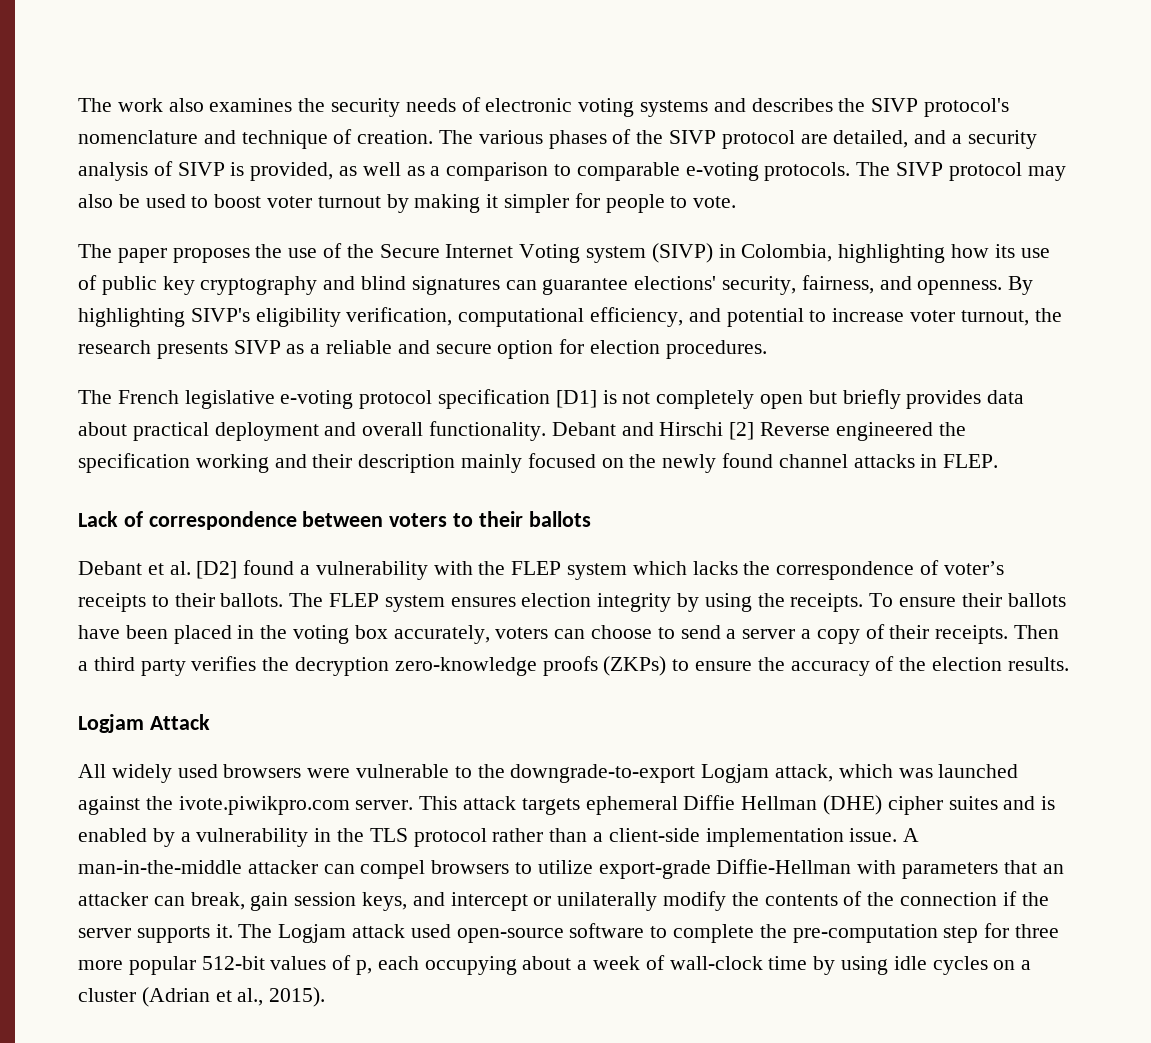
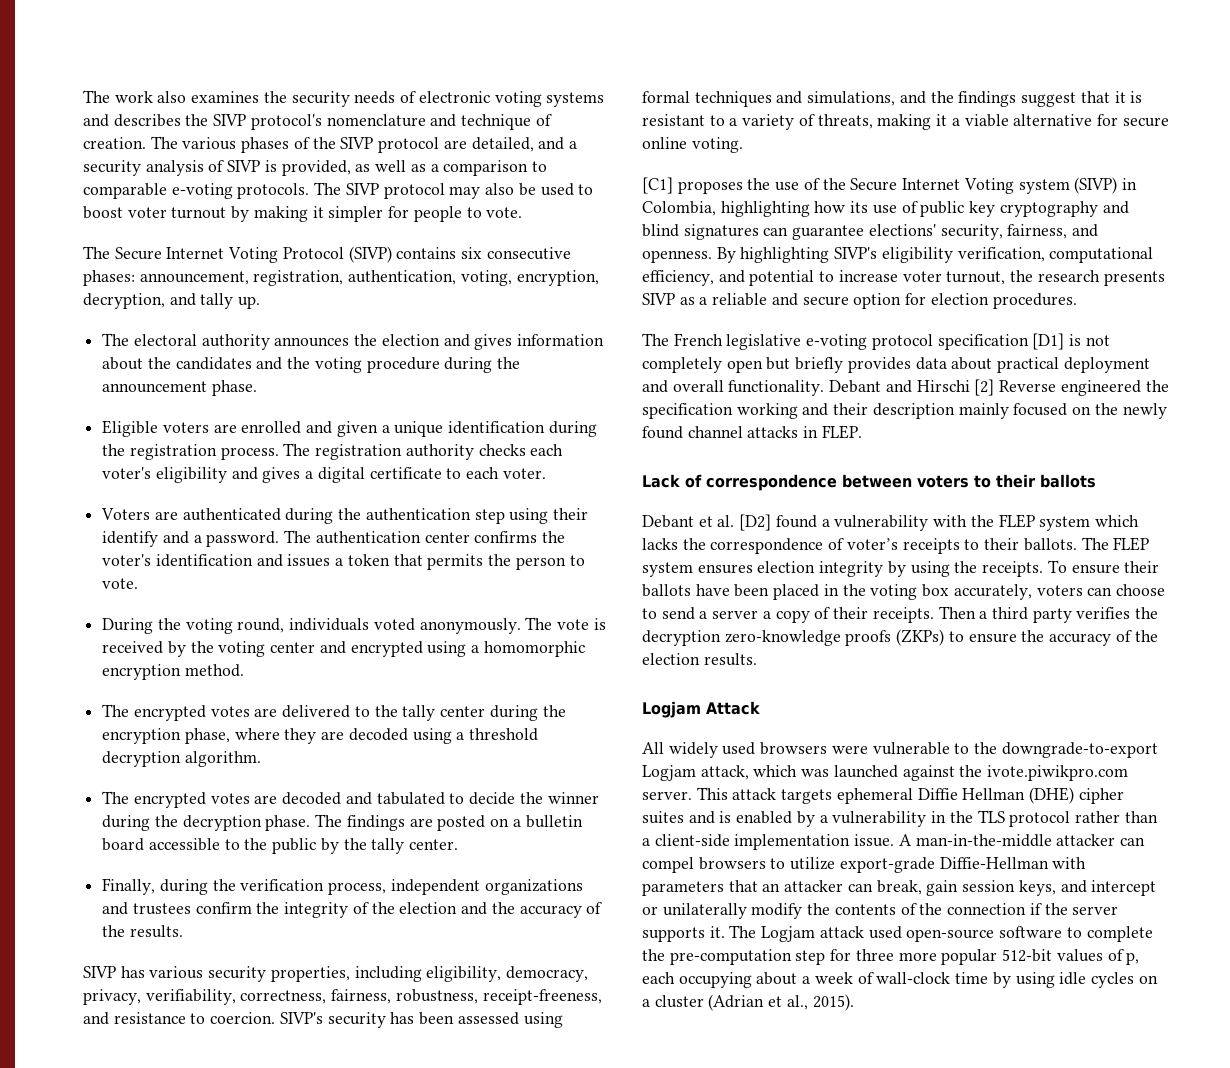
- The paper proposes the use of the Secure Internet Voting system (SIVP) in Colombia, highlighting how its use of public key cryptography and blind signatures can guarantee elections' security, fairness, and openness.
+ The Secure Internet Voting Protocol (SIVP) contains six consecutive phases: announcement, registration, authentication, voting, encryption, decryption, and tally up.
+ The electoral authority announces the election and gives information about the candidates and the voting procedure during the announcement phase.
+ Eligible voters are enrolled and given a unique identification during the registration process. The registration authority checks each voter's eligibility and gives a digital certificate to each voter.
+ Voters are authenticated during the authentication step using their identify and a password. The authentication center confirms the voter's identification and issues a token that permits the person to vote.
+ During the voting round, individuals voted anonymously. The vote is received by the voting center and encrypted using a homomorphic encryption method.
+ The encrypted votes are delivered to the tally center during the encryption phase, where they are decoded using a threshold decryption algorithm.
+ The encrypted votes are decoded and tabulated to decide the winner during the decryption phase. The findings are posted on a bulletin board accessible to the public by the tally center.
+ Finally, during the verification process, independent organizations and trustees confirm the integrity of the election and the accuracy of the results.
+ SIVP has various security properties, including eligibility, democracy, privacy, verifiability, correctness, fairness, robustness, receipt-freeness, and resistance to coercion. SIVP's security has been assessed using formal techniques and simulations, and the findings suggest that it is resistant to a variety of threats, making it a viable alternative for secure online voting.
+ [C1] proposes the use of the Secure Internet Voting system (SIVP) in Colombia, highlighting how its use of public key cryptography and blind signatures can guarantee elections' security, fairness, and openness.

